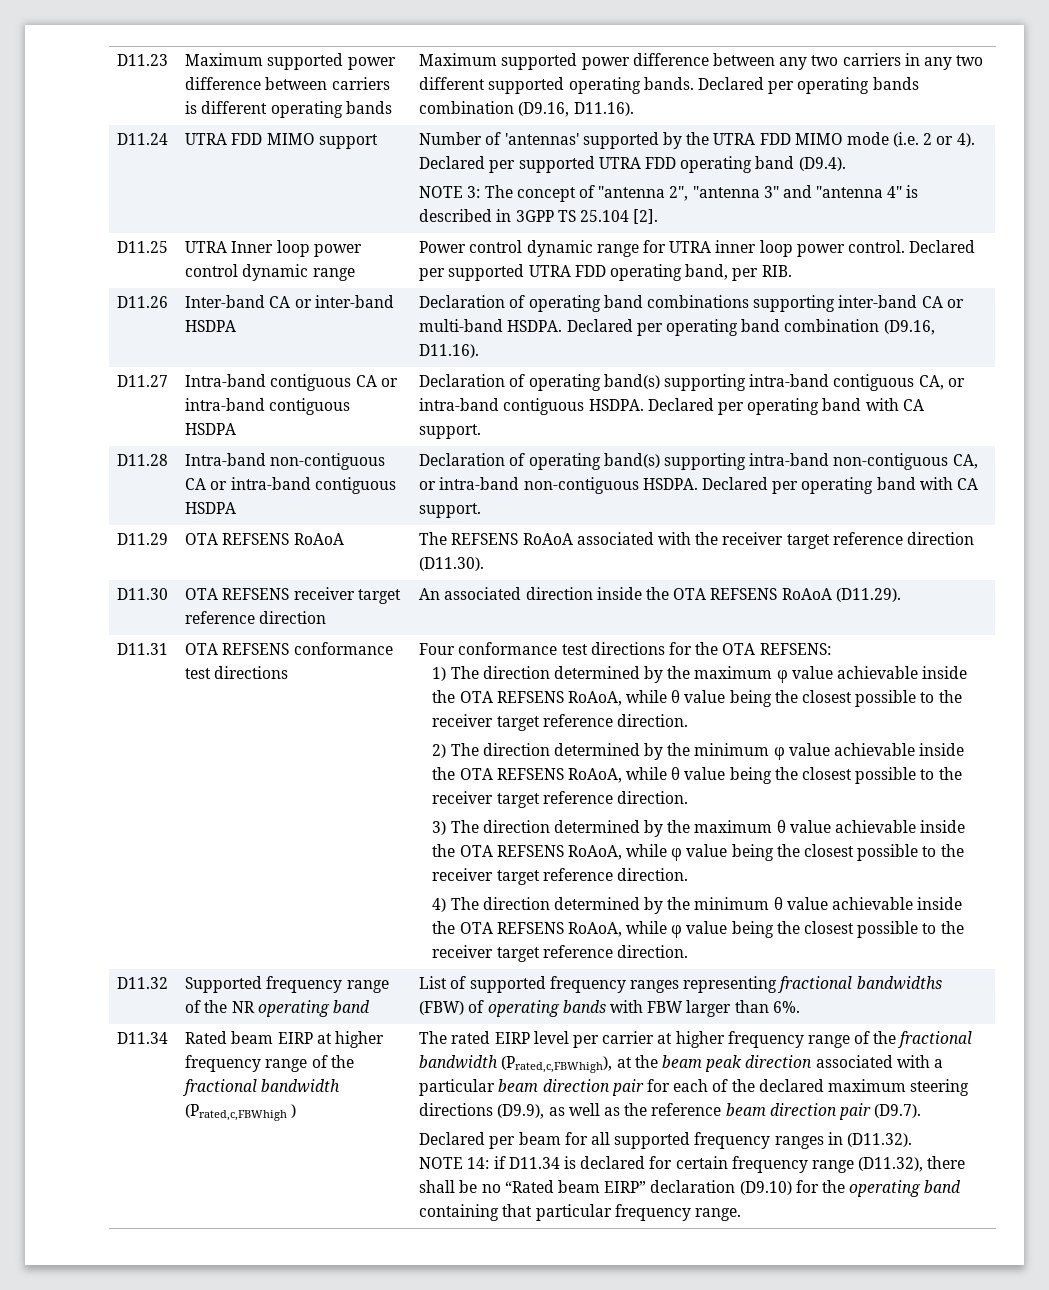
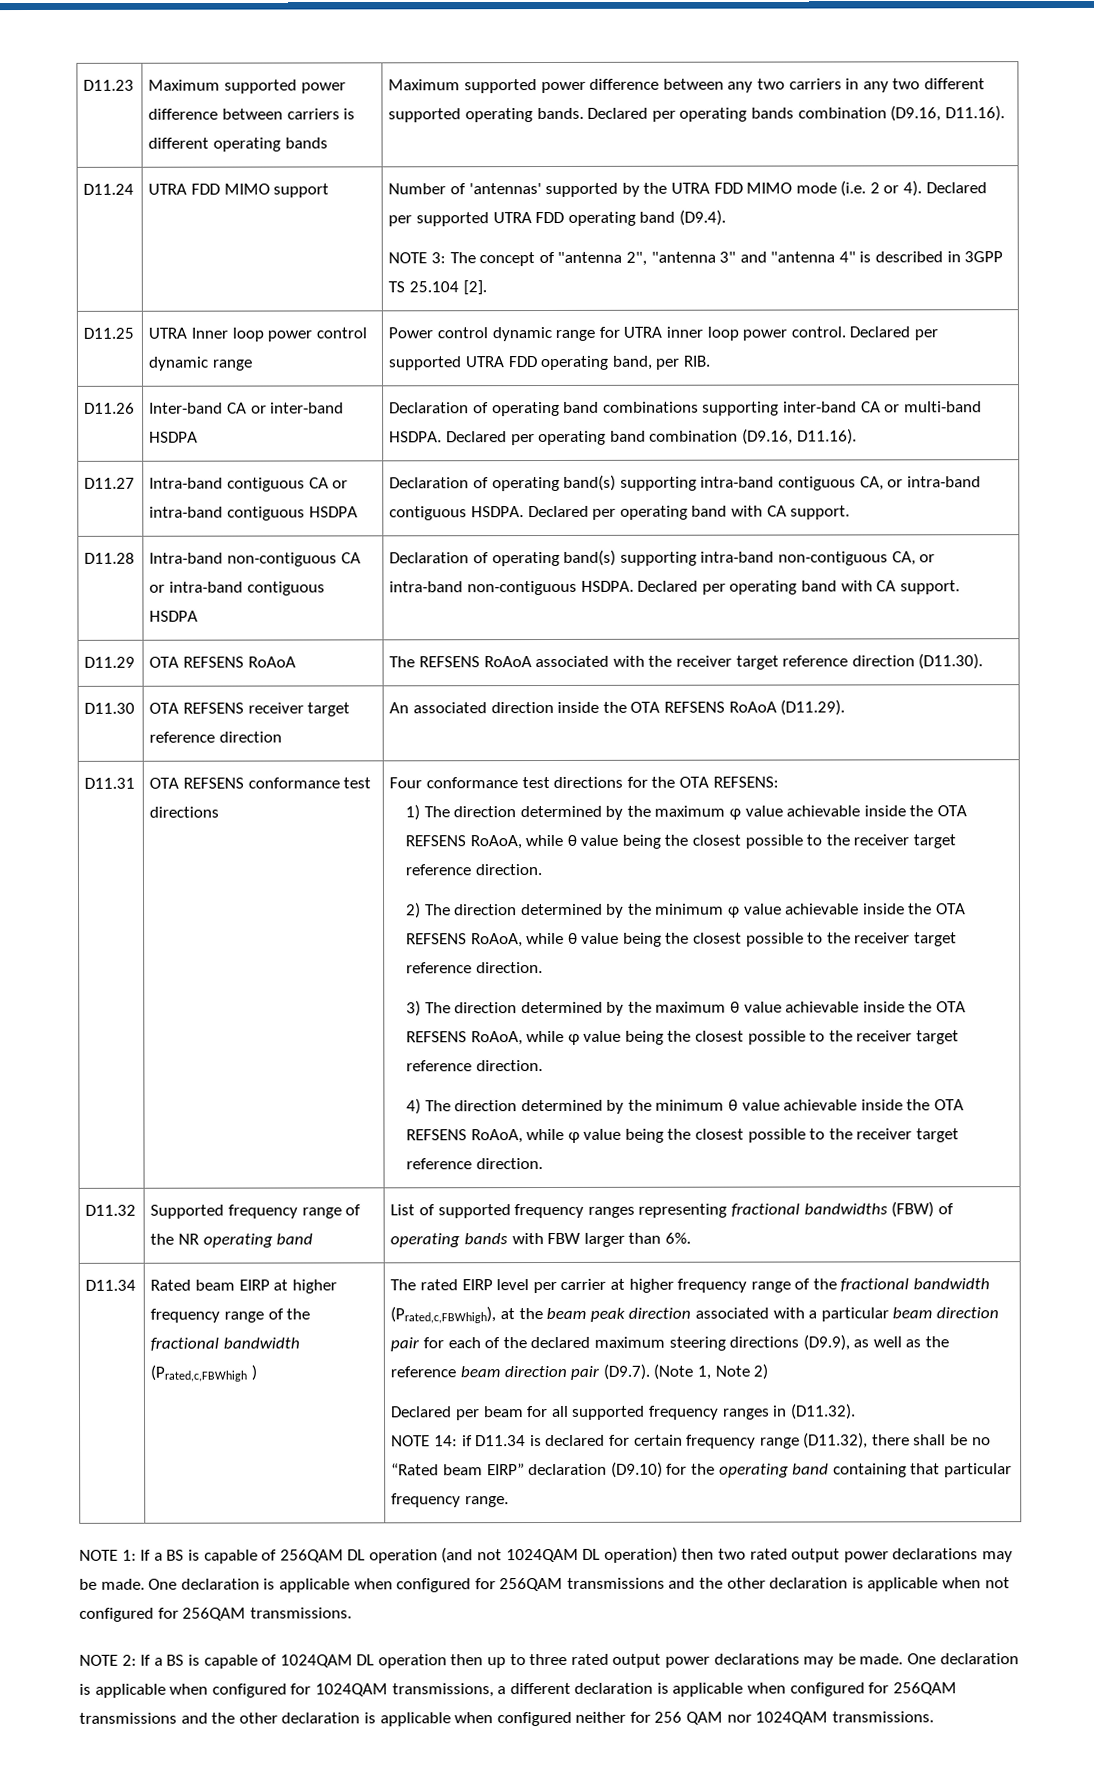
- The rated EIRP level per carrier at higher frequency range of the fractional bandwidth (Prated,c,FBWhigh), at the beam peak direction associated with a particular beam direction pair for each of the declared maximum steering directions (D9.9), as well as the reference beam direction pair (D9.7).
+ The rated EIRP level per carrier at higher frequency range of the fractional bandwidth (Prated,c,FBWhigh), at the beam peak direction associated with a particular beam direction pair for each of the declared maximum steering directions (D9.9), as well as the reference beam direction pair (D9.7). (Note 1, Note 2)
+ NOTE 1: If a BS is capable of 256QAM DL operation (and not 1024QAM DL operation) then two rated output power declarations may be made. One declaration is applicable when configured for 256QAM transmissions and the other declaration is applicable when not configured for 256QAM transmissions.
+ NOTE 2: If a BS is capable of 1024QAM DL operation then up to three rated output power declarations may be made. One declaration is applicable when configured for 1024QAM transmissions, a different declaration is applicable when configured for 256QAM transmissions and the other declaration is applicable when configured neither for 256 QAM nor 1024QAM transmissions.

